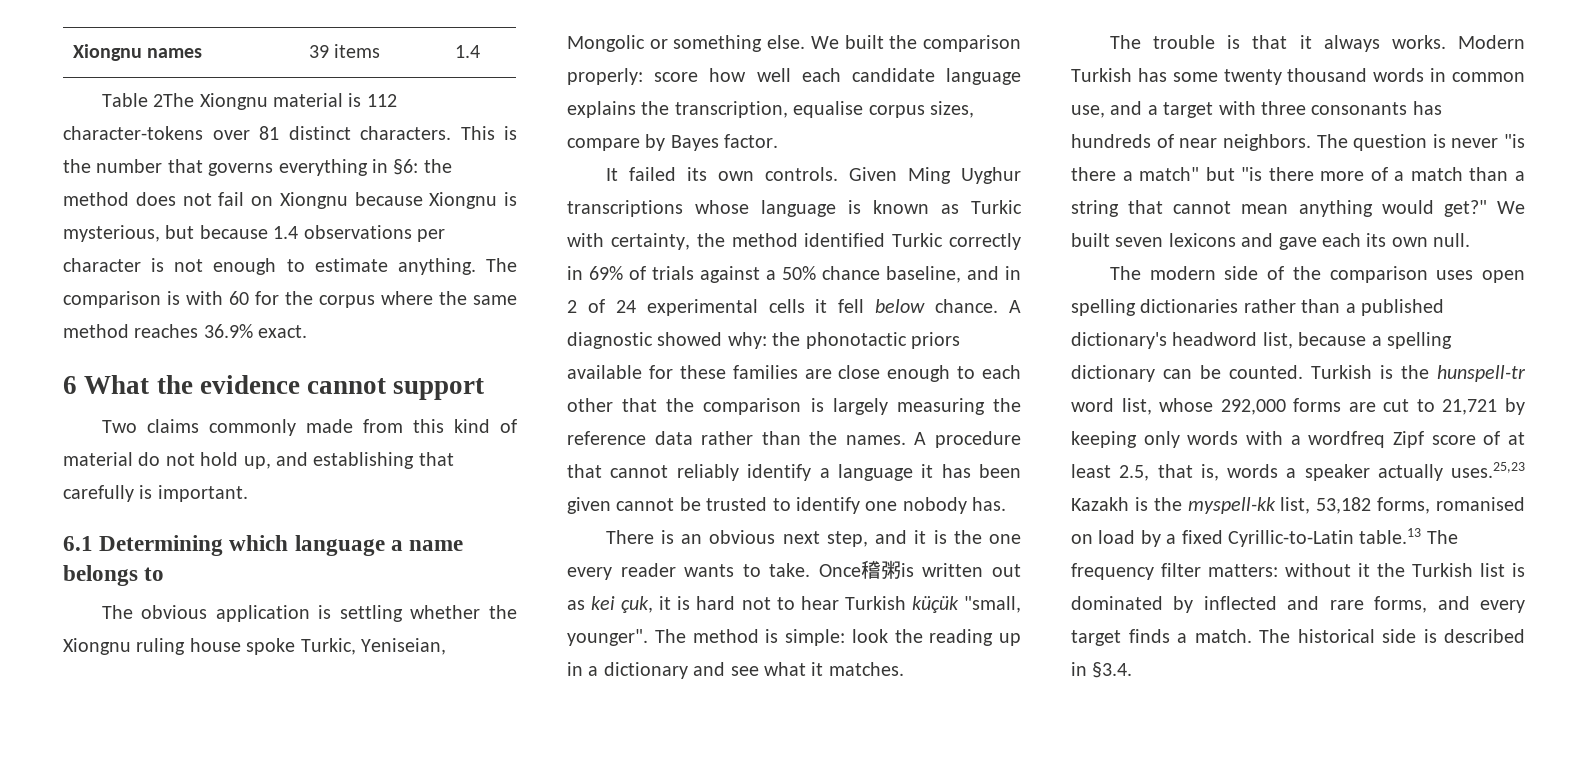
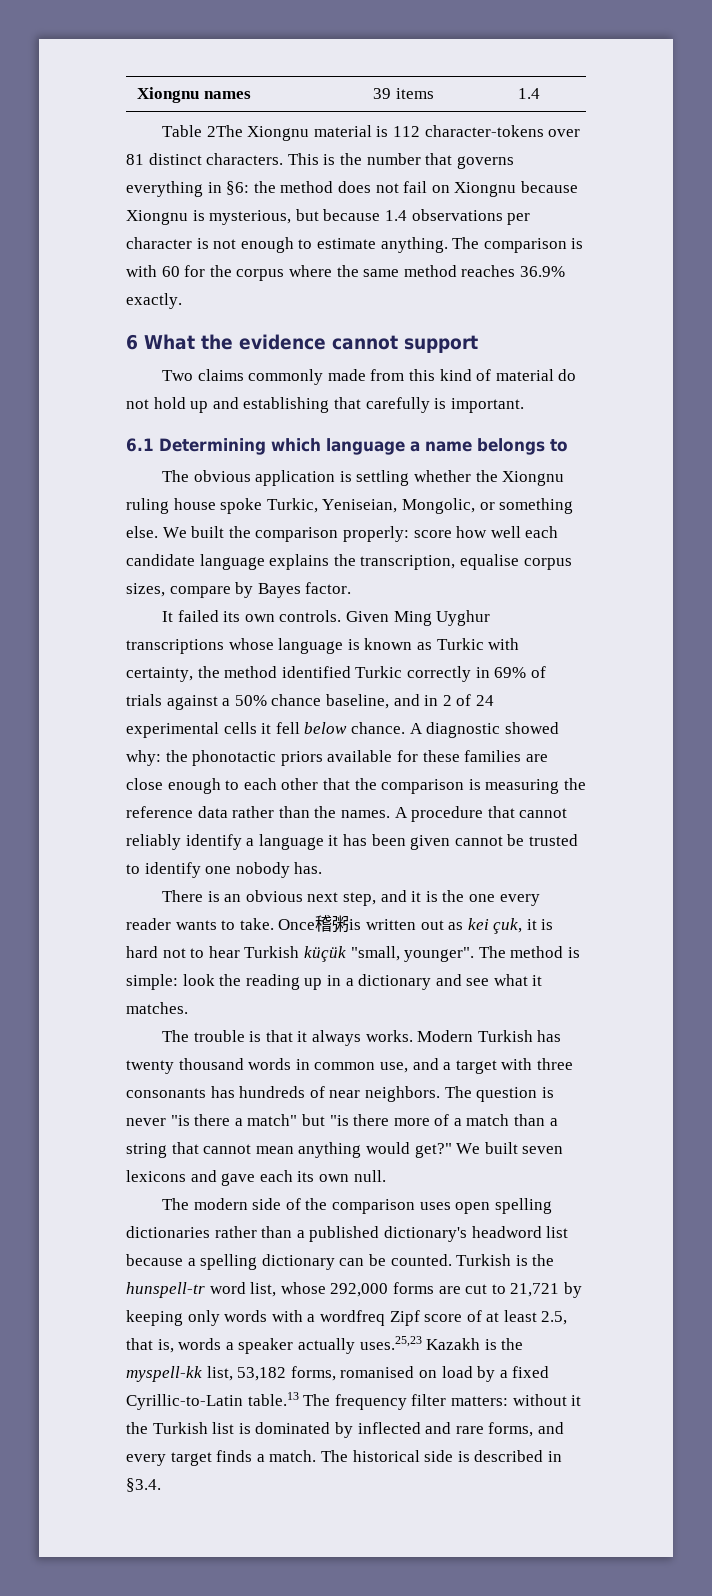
- The comparison is with 60 for the corpus where the same method reaches 36.9% exact.
+ The comparison is with 60 for the corpus where the same method reaches 36.9% exactly.
- Two claims commonly made from this kind of material do not hold up, and establishing that carefully is important.
+ Two claims commonly made from this kind of material do not hold up and establishing that carefully is important.
- The obvious application is settling whether the Xiongnu ruling house spoke Turkic, Yeniseian, Mongolic or something else.
+ The obvious application is settling whether the Xiongnu ruling house spoke Turkic, Yeniseian, Mongolic, or something else.
- A diagnostic showed why: the phonotactic priors available for these families are close enough to each other that the comparison is largely measuring the reference data rather than the names.
+ A diagnostic showed why: the phonotactic priors available for these families are close enough to each other that the comparison is measuring the reference data rather than the names.
- Modern Turkish has some twenty thousand words in common use, and a target with three consonants has hundreds of near neighbors.
+ Modern Turkish has twenty thousand words in common use, and a target with three consonants has hundreds of near neighbors.
- The modern side of the comparison uses open spelling dictionaries rather than a published dictionary's headword list, because a spelling dictionary can be counted.
+ The modern side of the comparison uses open spelling dictionaries rather than a published dictionary's headword list because a spelling dictionary can be counted.

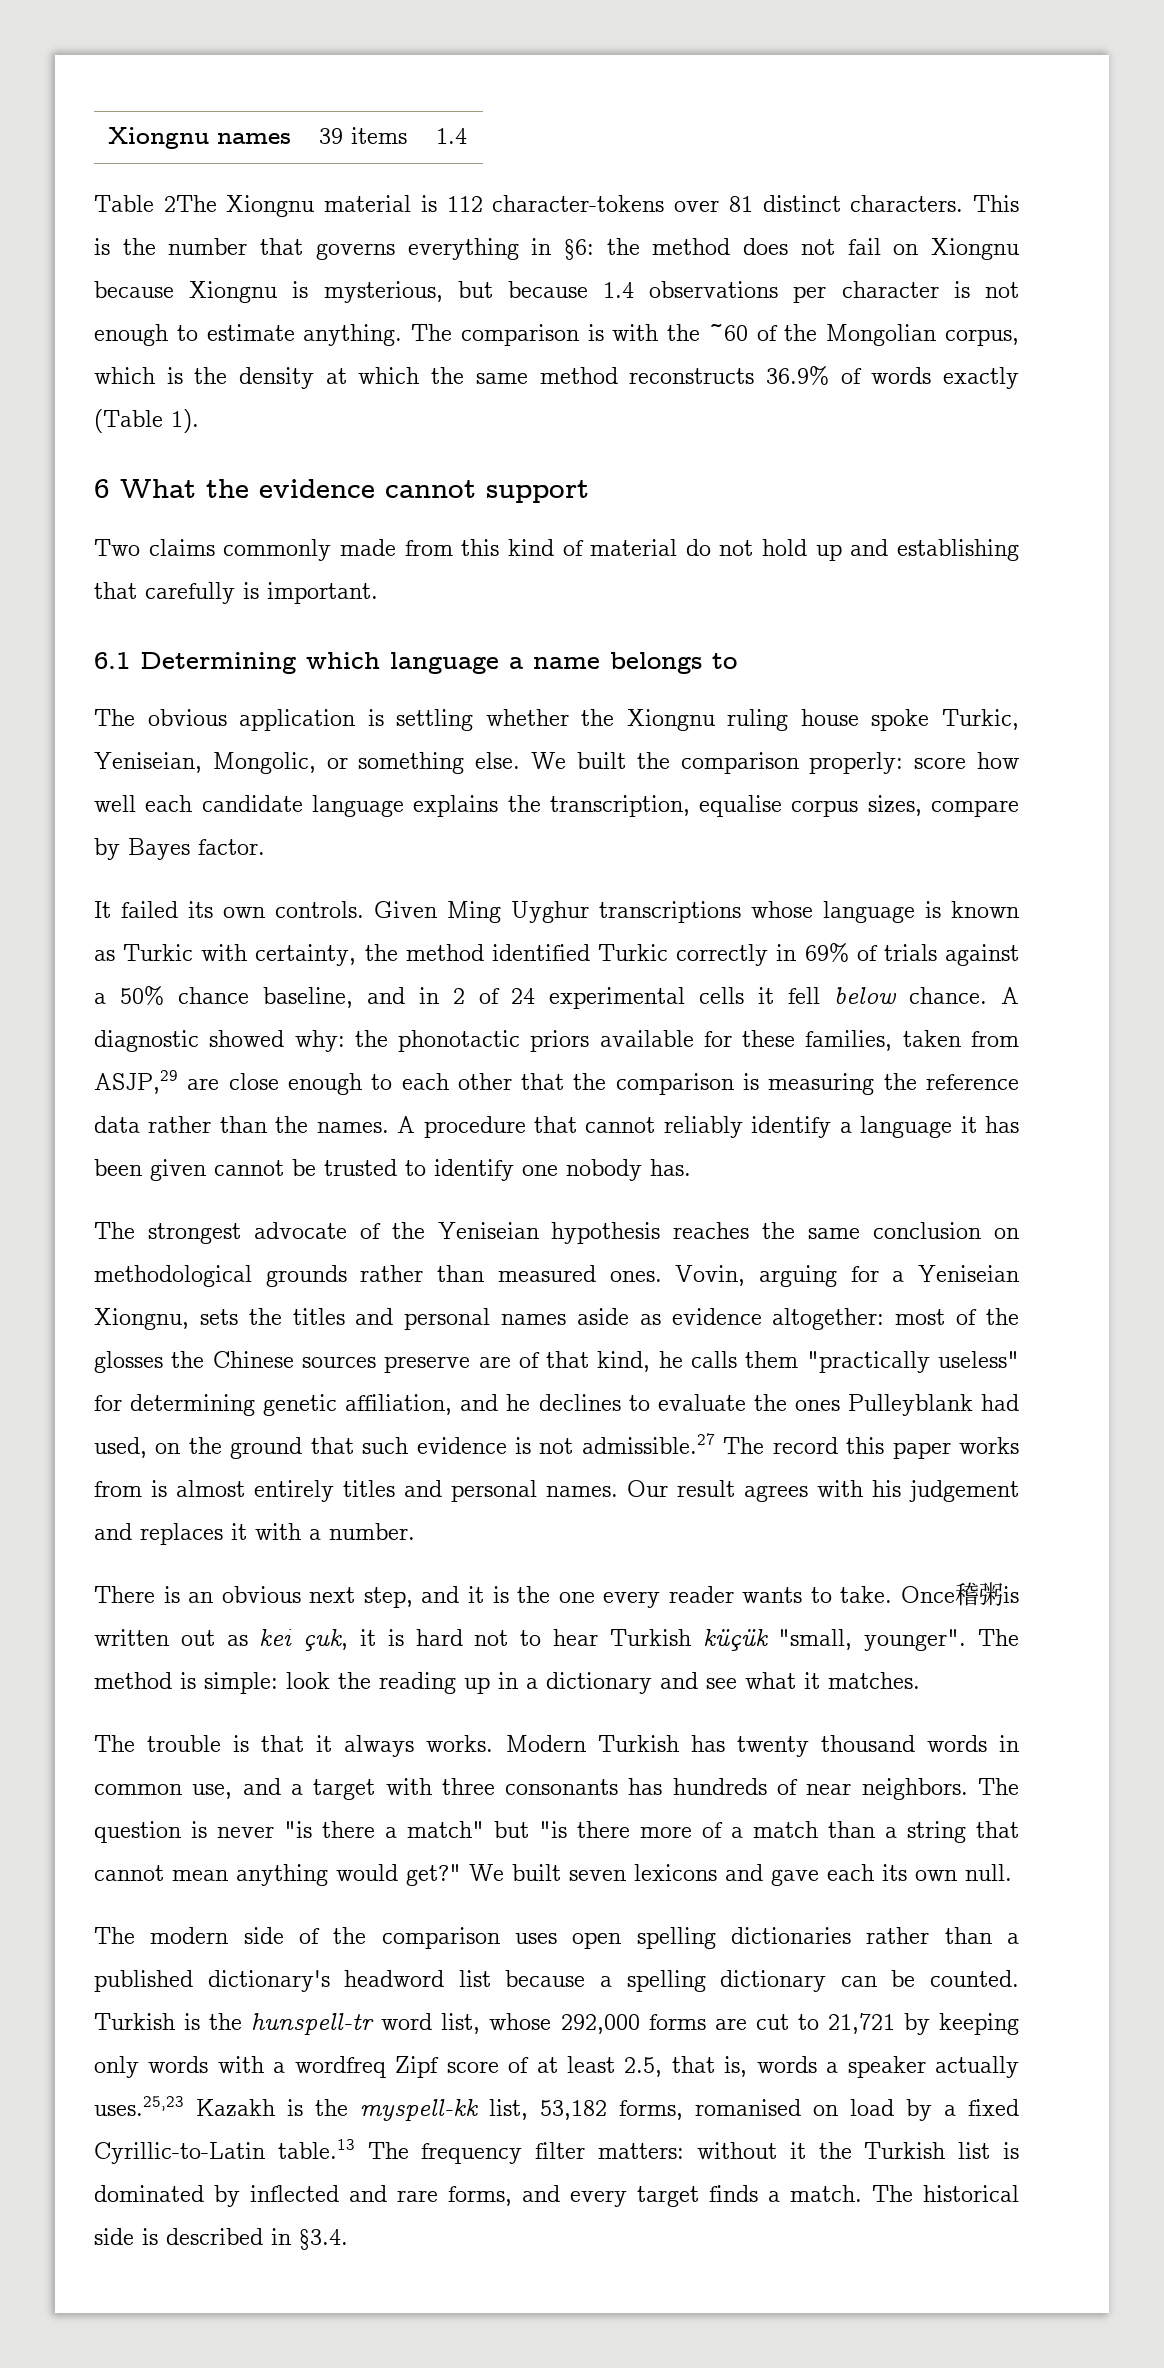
- The comparison is with 60 for the corpus where the same method reaches 36.9% exactly.
+ The comparison is with the ~60 of the Mongolian corpus, which is the density at which the same method reconstructs 36.9% of words exactly (Table 1).
- A diagnostic showed why: the phonotactic priors available for these families are close enough to each other that the comparison is measuring the reference data rather than the names.
+ A diagnostic showed why: the phonotactic priors available for these families, taken from ASJP,29 are close enough to each other that the comparison is measuring the reference data rather than the names.
+ The strongest advocate of the Yeniseian hypothesis reaches the same conclusion on methodological grounds rather than measured ones. Vovin, arguing for a Yeniseian Xiongnu, sets the titles and personal names aside as evidence altogether: most of the glosses the Chinese sources preserve are of that kind, he calls them "practically useless" for determining genetic affiliation, and he declines to evaluate the ones Pulleyblank had used, on the ground that such evidence is not admissible.27 The record this paper works from is almost entirely titles and personal names. Our result agrees with his judgement and replaces it with a number.

